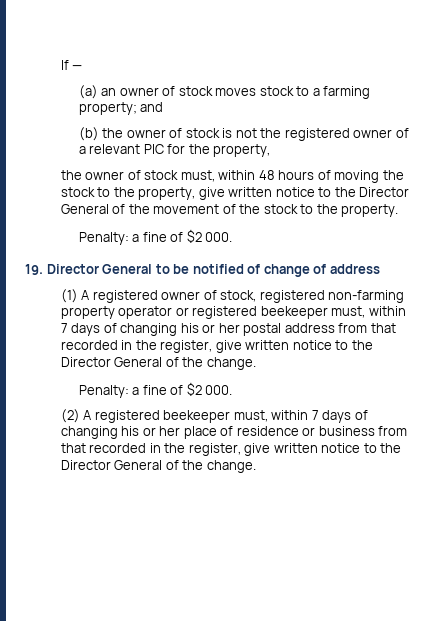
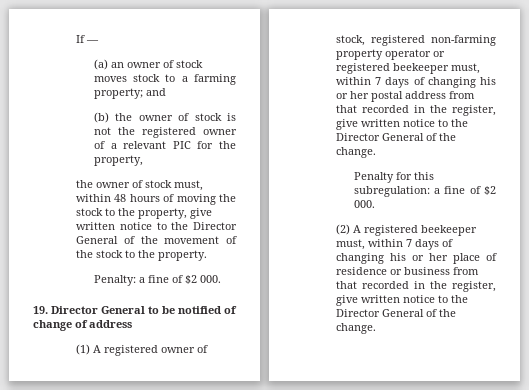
  (1) A registered owner of stock, registered non-farming property operator or registered beekeeper must, within 7 days of changing his or her postal address from that recorded in the register, give written notice to the Director General of the change.
- Penalty: a fine of $2 000.
+ Penalty for this subregulation: a fine of $2 000.

